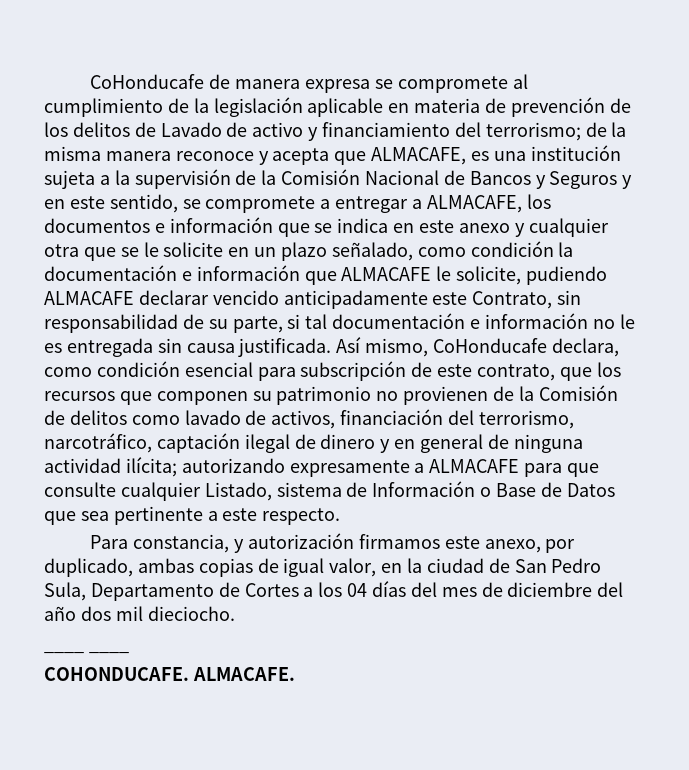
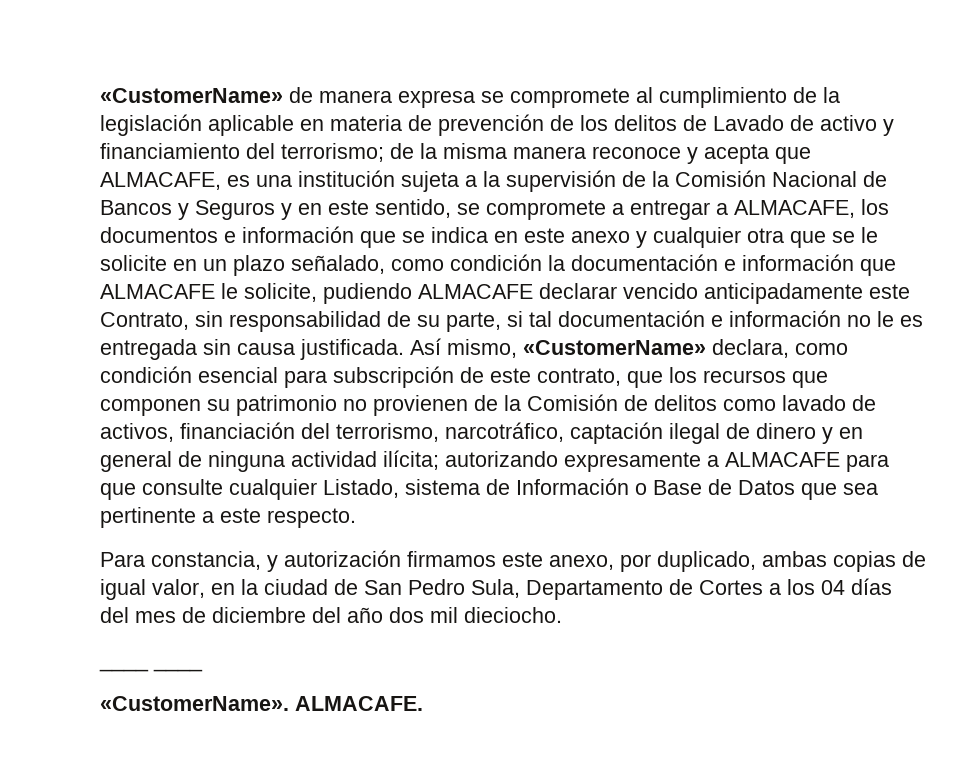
- CoHonducafe de manera expresa se compromete al cumplimiento de la legislación aplicable en materia de prevención de los delitos de Lavado de activo y financiamiento del terrorismo;
+ «CustomerName» de manera expresa se compromete al cumplimiento de la legislación aplicable en materia de prevención de los delitos de Lavado de activo y financiamiento del terrorismo;
- Así mismo, CoHonducafe declara, como condición esencial para subscripción de este contrato, que los recursos que componen su patrimonio no provienen de la Comisión de delitos como lavado de activos, financiación del terrorismo, narcotráfico, captación ilegal de dinero y en general de ninguna actividad ilícita;
+ Así mismo, «CustomerName» declara, como condición esencial para subscripción de este contrato, que los recursos que componen su patrimonio no provienen de la Comisión de delitos como lavado de activos, financiación del terrorismo, narcotráfico, captación ilegal de dinero y en general de ninguna actividad ilícita;
- COHONDUCAFE.
+ «CustomerName».

